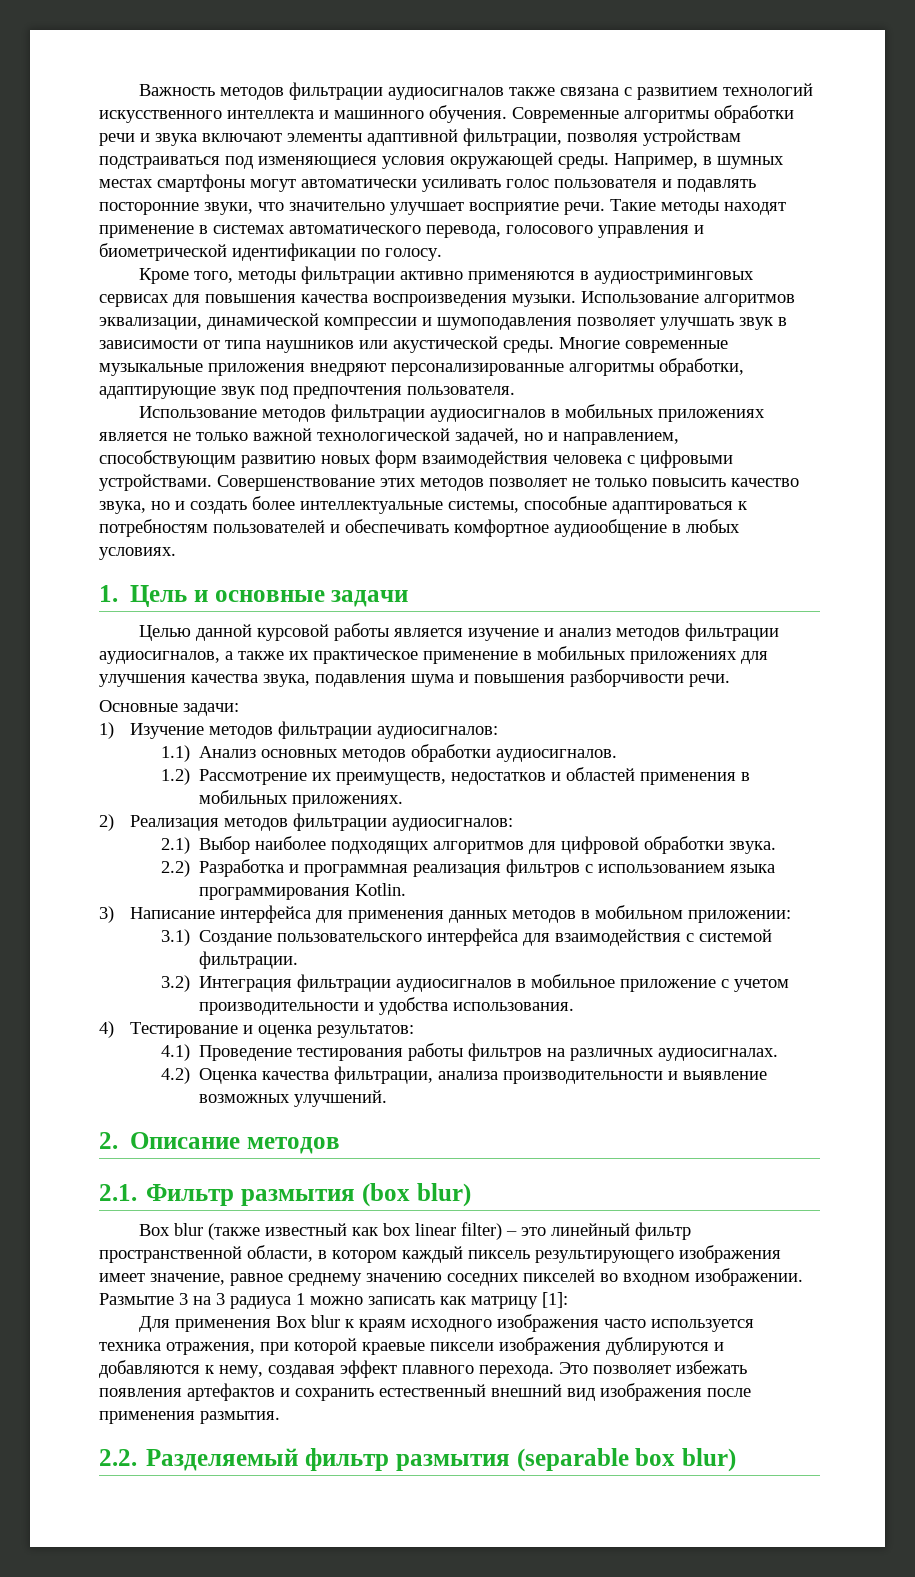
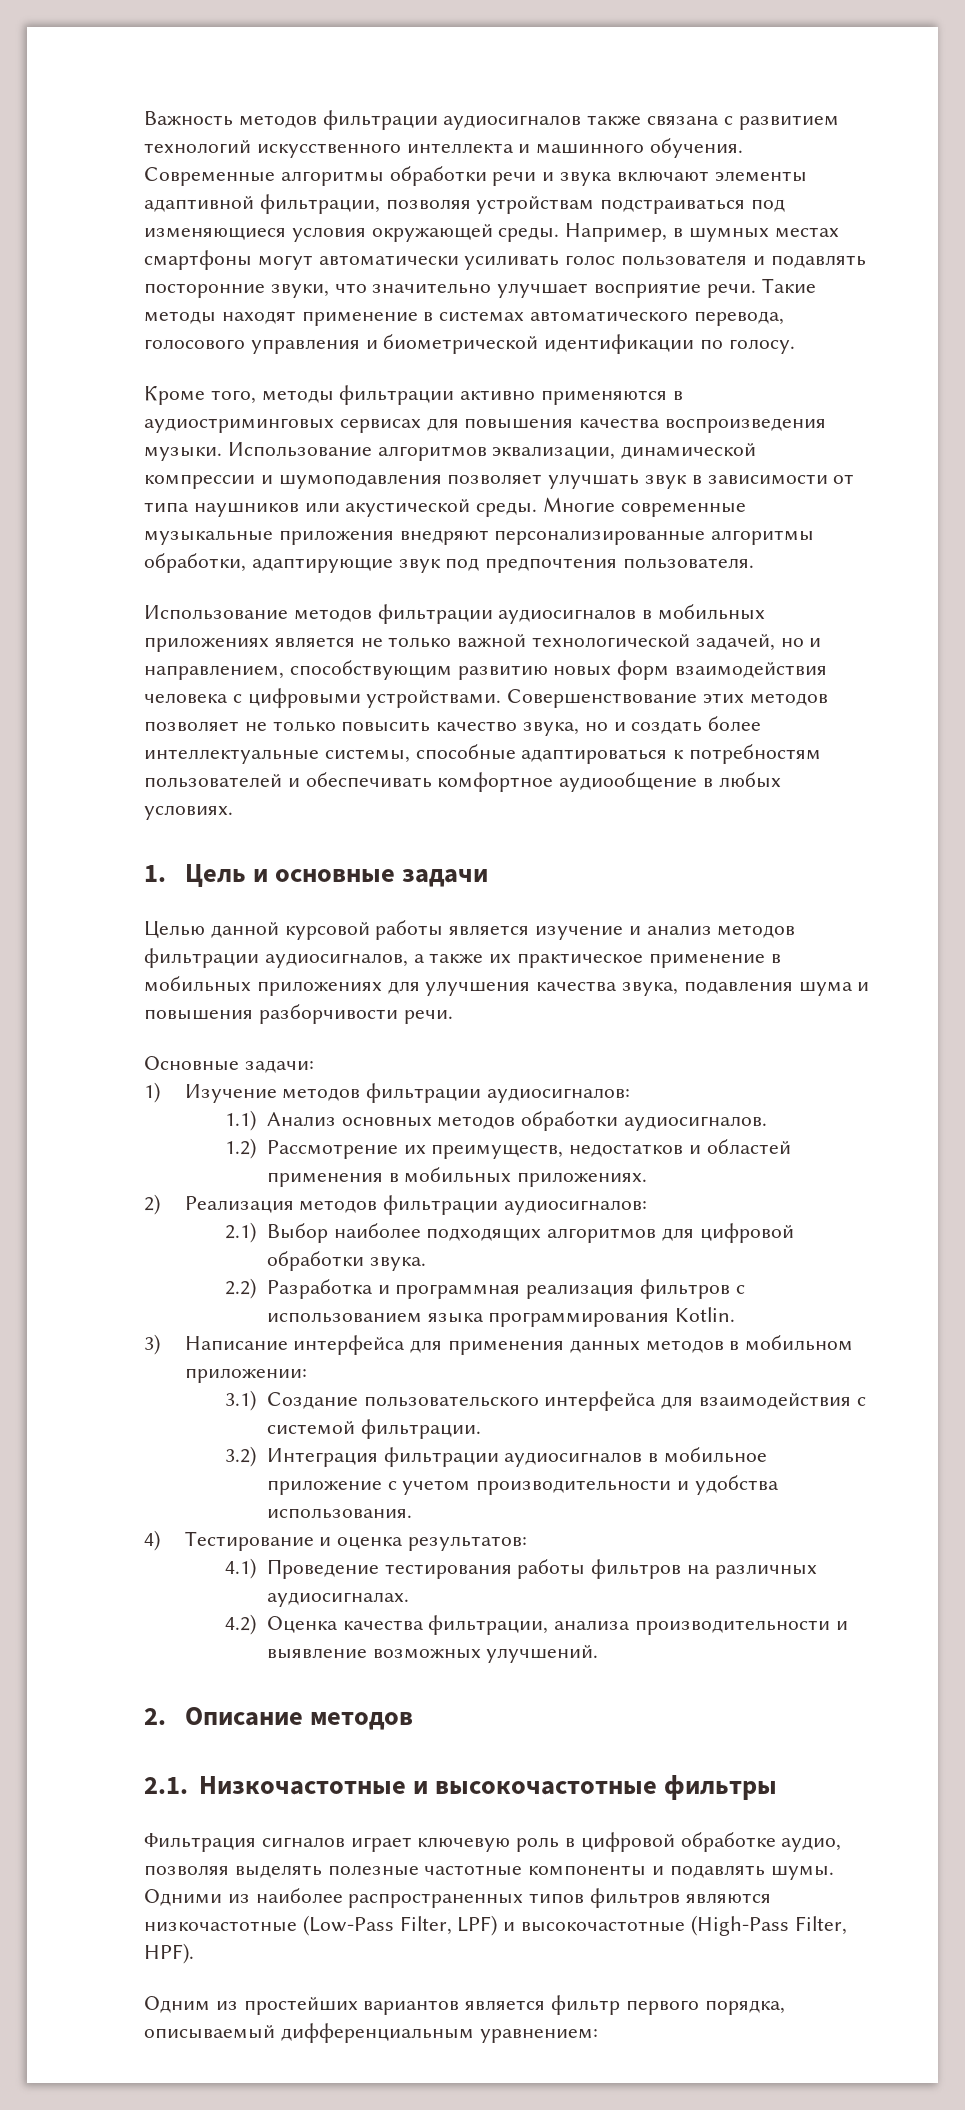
- 2.1. Фильтр размытия (box blur)
- Box blur (также известный как box linear filter) – это линейный фильтр пространственной области, в котором каждый пиксель результирующего изображения имеет значение, равное среднему значению соседних пикселей во входном изображении. Размытие 3 на 3 радиуса 1 можно записать как матрицу [1]:
- Для применения Box blur к краям исходного изображения часто используется техника отражения, при которой краевые пиксели изображения дублируются и добавляются к нему, создавая эффект плавного перехода. Это позволяет избежать появления артефактов и сохранить естественный внешний вид изображения после применения размытия.
- 2.2. Разделяемый фильтр размытия (separable box blur)
+ 2.1. Низкочастотные и высокочастотные фильтры
+ Фильтрация сигналов играет ключевую роль в цифровой обработке аудио, позволяя выделять полезные частотные компоненты и подавлять шумы. Одними из наиболее распространенных типов фильтров являются низкочастотные (Low-Pass Filter, LPF) и высокочастотные (High-Pass Filter, HPF).
+ Одним из простейших вариантов является фильтр первого порядка, описываемый дифференциальным уравнением:

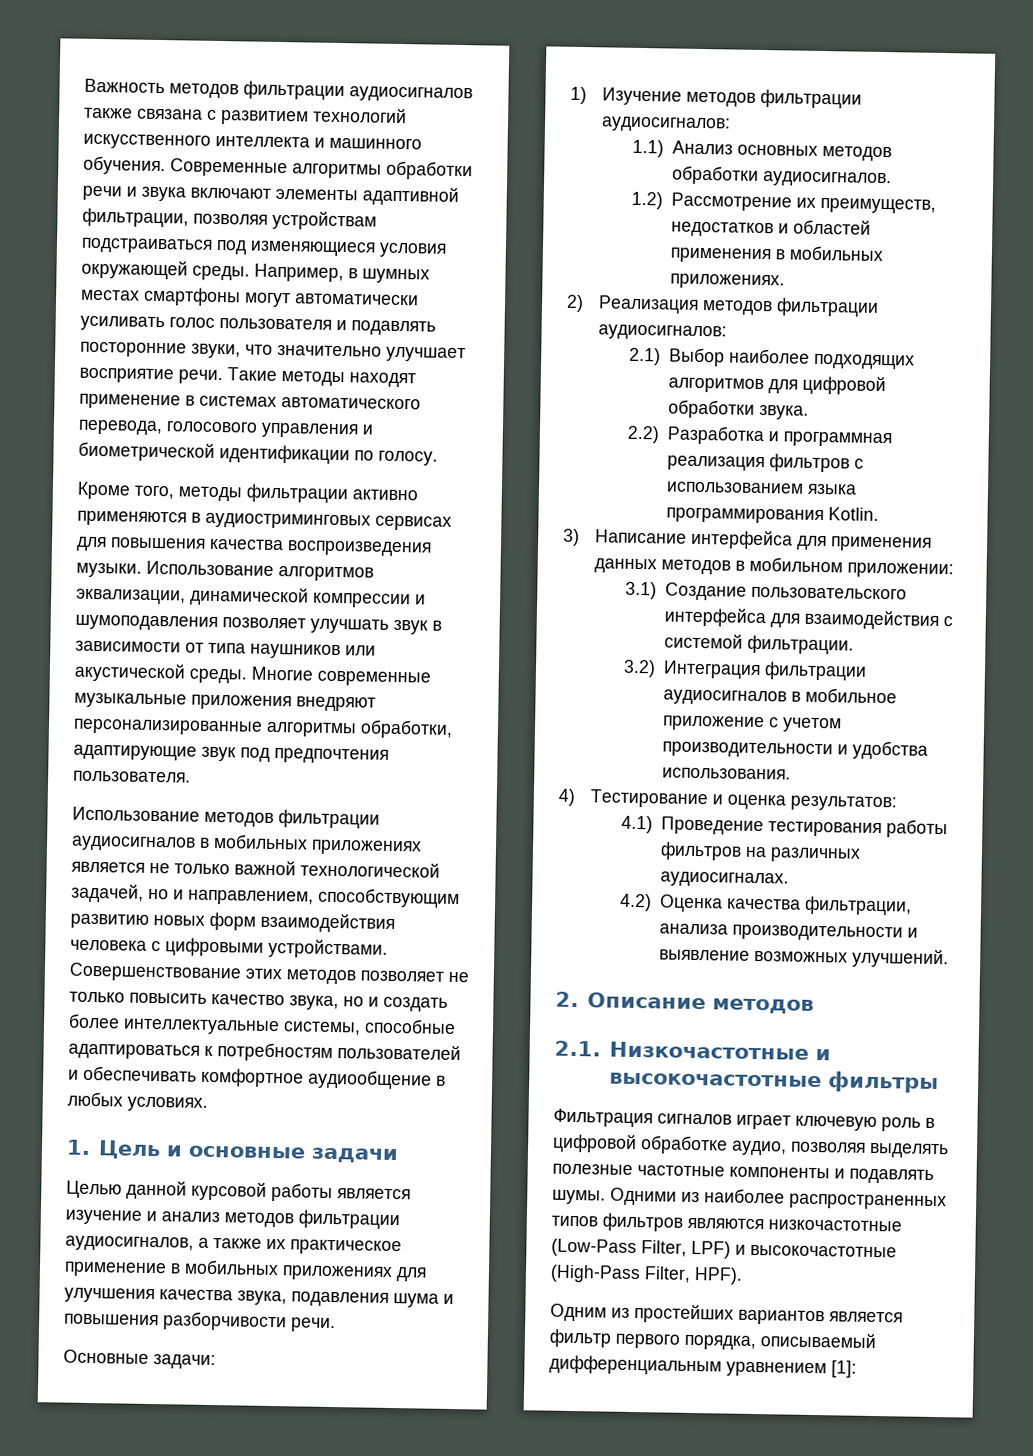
- Одним из простейших вариантов является фильтр первого порядка, описываемый дифференциальным уравнением:
+ Одним из простейших вариантов является фильтр первого порядка, описываемый дифференциальным уравнением [1]:

